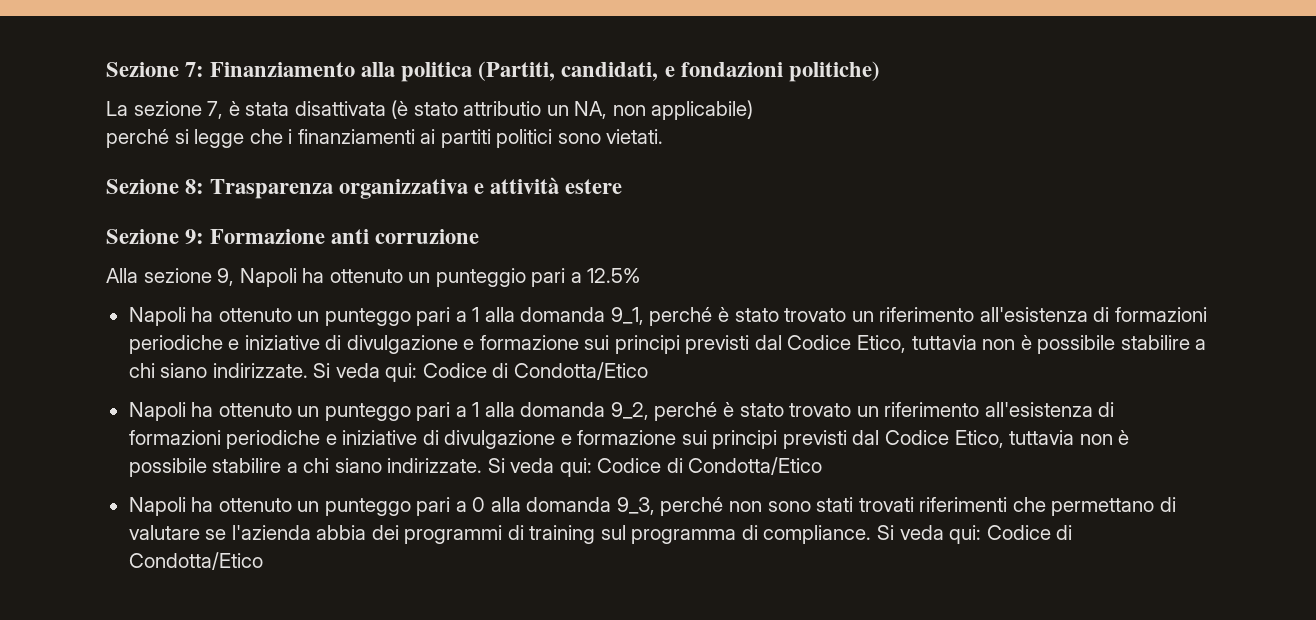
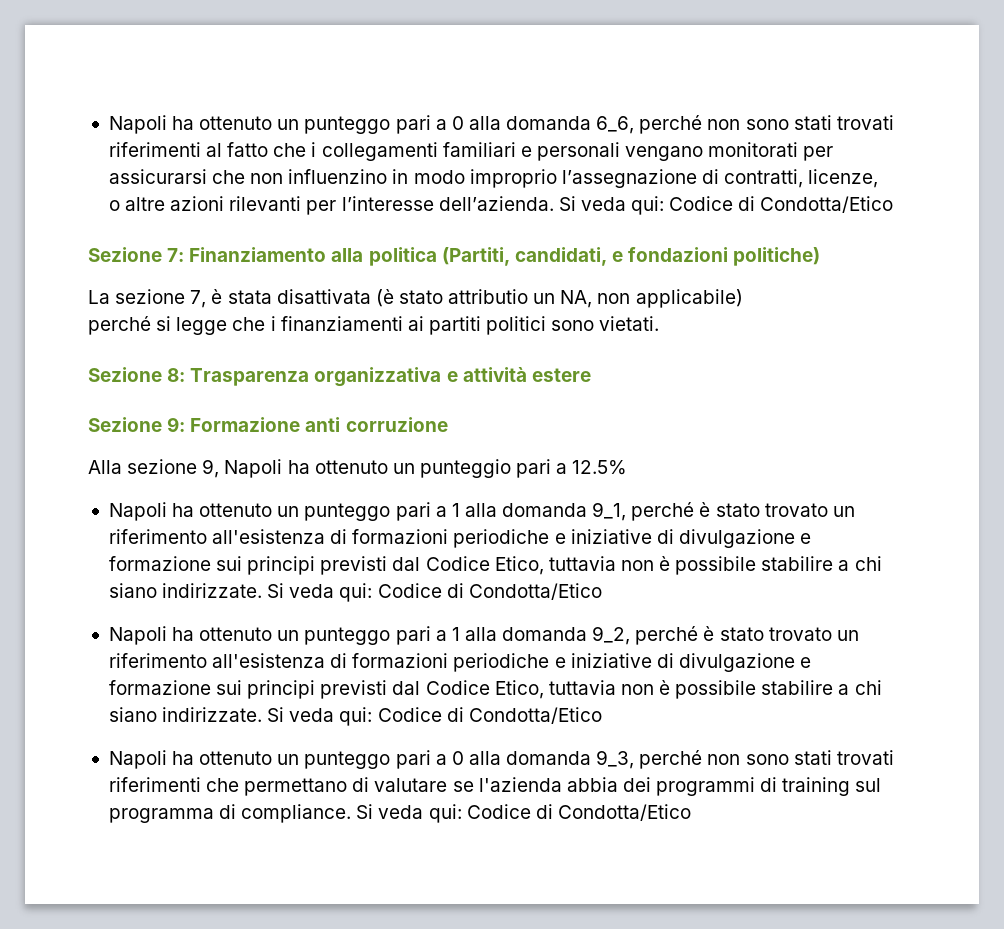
+ Napoli ha ottenuto un punteggo pari a 0 alla domanda 6_6, perché non sono stati trovati riferimenti al fatto che i collegamenti familiari e personali vengano monitorati per assicurarsi che non influenzino in modo improprio l’assegnazione di contratti, licenze, o altre azioni rilevanti per l’interesse dell’azienda. Si veda qui: Codice di Condotta/Etico

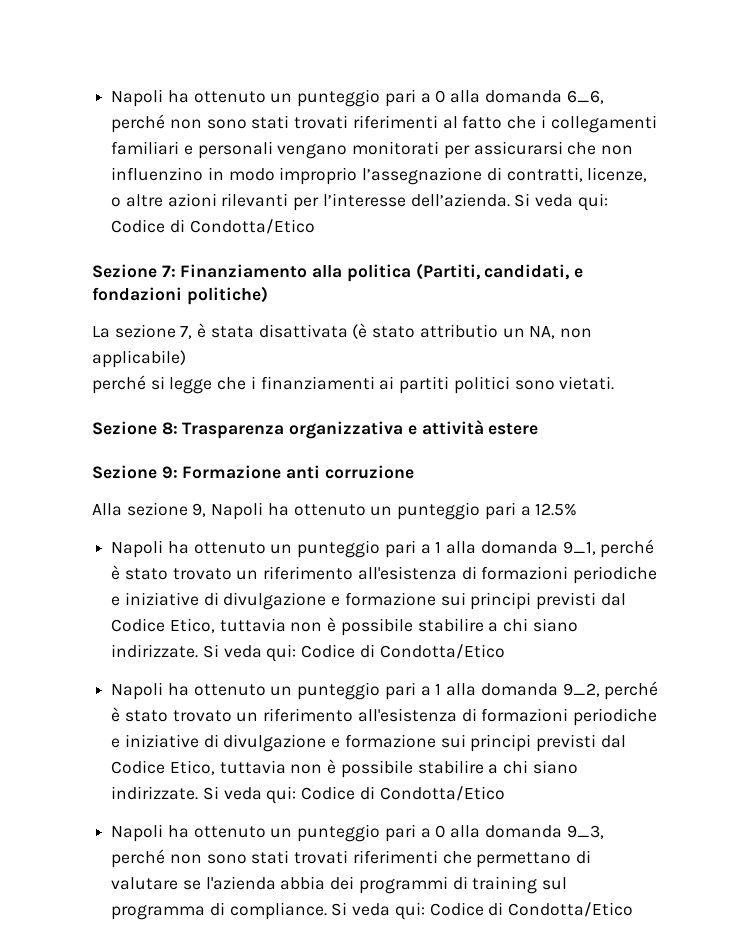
- Napoli ha ottenuto un punteggo pari a 0 alla domanda 6_6, perché non sono stati trovati riferimenti al fatto che i collegamenti familiari e personali vengano monitorati per assicurarsi che non influenzino in modo improprio l’assegnazione di contratti, licenze, o altre azioni rilevanti per l’interesse dell’azienda.
+ Napoli ha ottenuto un punteggio pari a 0 alla domanda 6_6, perché non sono stati trovati riferimenti al fatto che i collegamenti familiari e personali vengano monitorati per assicurarsi che non influenzino in modo improprio l’assegnazione di contratti, licenze, o altre azioni rilevanti per l’interesse dell’azienda.
- Napoli ha ottenuto un punteggo pari a 1 alla domanda 9_1, perché è stato trovato un riferimento all'esistenza di formazioni periodiche e iniziative di divulgazione e formazione sui principi previsti dal Codice Etico, tuttavia non è possibile stabilire a chi siano indirizzate.
+ Napoli ha ottenuto un punteggio pari a 1 alla domanda 9_1, perché è stato trovato un riferimento all'esistenza di formazioni periodiche e iniziative di divulgazione e formazione sui principi previsti dal Codice Etico, tuttavia non è possibile stabilire a chi siano indirizzate.
- Napoli ha ottenuto un punteggo pari a 1 alla domanda 9_2, perché è stato trovato un riferimento all'esistenza di formazioni periodiche e iniziative di divulgazione e formazione sui principi previsti dal Codice Etico, tuttavia non è possibile stabilire a chi siano indirizzate.
+ Napoli ha ottenuto un punteggio pari a 1 alla domanda 9_2, perché è stato trovato un riferimento all'esistenza di formazioni periodiche e iniziative di divulgazione e formazione sui principi previsti dal Codice Etico, tuttavia non è possibile stabilire a chi siano indirizzate.
- Napoli ha ottenuto un punteggo pari a 0 alla domanda 9_3, perché non sono stati trovati riferimenti che permettano di valutare se l'azienda abbia dei programmi di training sul programma di compliance.
+ Napoli ha ottenuto un punteggio pari a 0 alla domanda 9_3, perché non sono stati trovati riferimenti che permettano di valutare se l'azienda abbia dei programmi di training sul programma di compliance.

